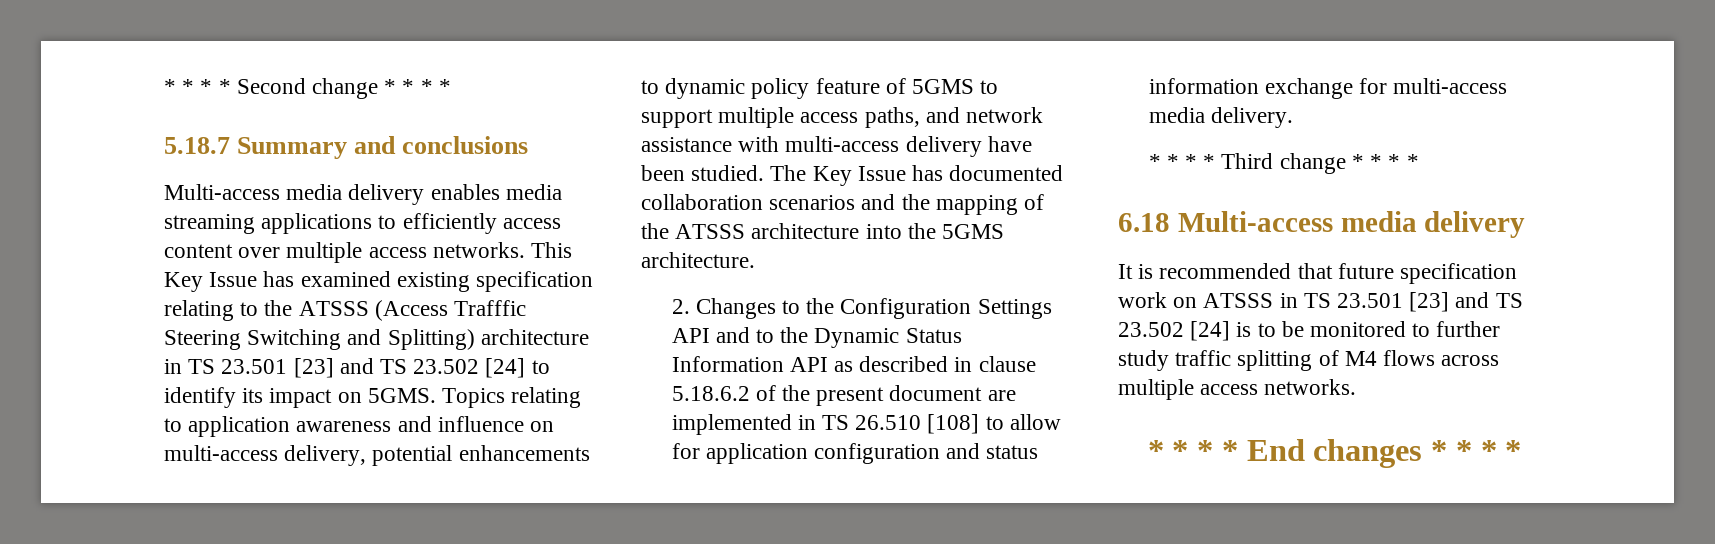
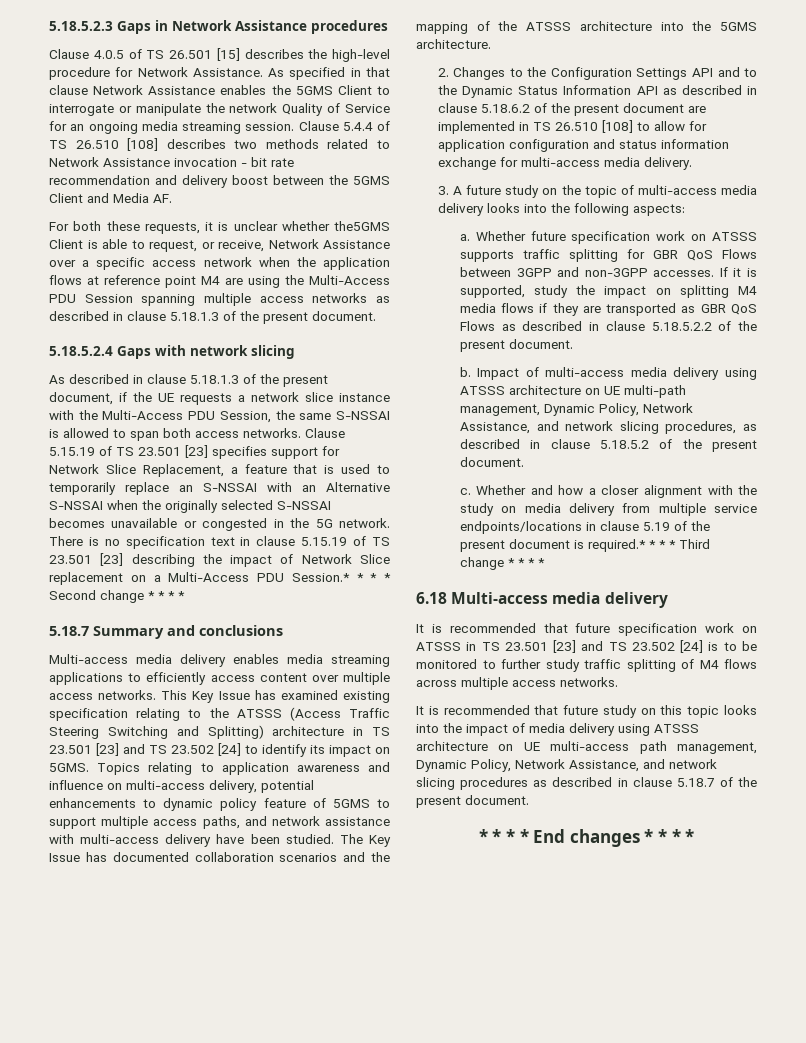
- * * * * Second change * * * *
+ 5.18.5.2.3 Gaps in Network Assistance procedures
+ Clause 4.0.5 of TS 26.501 [15] describes the high-level procedure for Network Assistance. As specified in that clause Network Assistance enables the 5GMS Client to interrogate or manipulate the network Quality of Service for an ongoing media streaming session. Clause 5.4.4 of TS 26.510 [108] describes two methods related to Network Assistance invocation - bit rate recommendation and delivery boost between the 5GMS Client and Media AF.
+ For both these requests, it is unclear whether the5GMS Client is able to request, or receive, Network Assistance over a specific access network when the application flows at reference point M4 are using the Multi-Access PDU Session spanning multiple access networks as described in clause 5.18.1.3 of the present document.
+ 5.18.5.2.4 Gaps with network slicing
+ As described in clause 5.18.1.3 of the present document, if the UE requests a network slice instance with the Multi-Access PDU Session, the same S-NSSAI is allowed to span both access networks. Clause 5.15.19 of TS 23.501 [23] specifies support for Network Slice Replacement, a feature that is used to temporarily replace an S-NSSAI with an Alternative S-NSSAI when the originally selected S-NSSAI becomes unavailable or congested in the 5G network. There is no specification text in clause 5.15.19 of TS 23.501 [23] describing the impact of Network Slice replacement on a Multi-Access PDU Session.* * * * Second change * * * *
- This Key Issue has examined existing specification relating to the ATSSS (Access Trafffic Steering Switching and Splitting) architecture in TS 23.501 [23] and TS 23.502 [24] to identify its impact on 5GMS.
+ This Key Issue has examined existing specification relating to the ATSSS (Access Traffic Steering Switching and Splitting) architecture in TS 23.501 [23] and TS 23.502 [24] to identify its impact on 5GMS.
- * * * * Third change * * * *
+ 3. A future study on the topic of multi-access media delivery looks into the following aspects:
+ a. Whether future specification work on ATSSS supports traffic splitting for GBR QoS Flows between 3GPP and non-3GPP accesses. If it is supported, study the impact on splitting M4 media flows if they are transported as GBR QoS Flows as described in clause 5.18.5.2.2 of the present document.
+ b. Impact of multi-access media delivery using ATSSS architecture on UE multi-path management, Dynamic Policy, Network Assistance, and network slicing procedures, as described in clause 5.18.5.2 of the present document.
+ c. Whether and how a closer alignment with the study on media delivery from multiple service endpoints/locations in clause 5.19 of the present document is required.* * * * Third change * * * *
+ It is recommended that future study on this topic looks into the impact of media delivery using ATSSS architecture on UE multi-access path management, Dynamic Policy, Network Assistance, and network slicing procedures as described in clause 5.18.7 of the present document.

